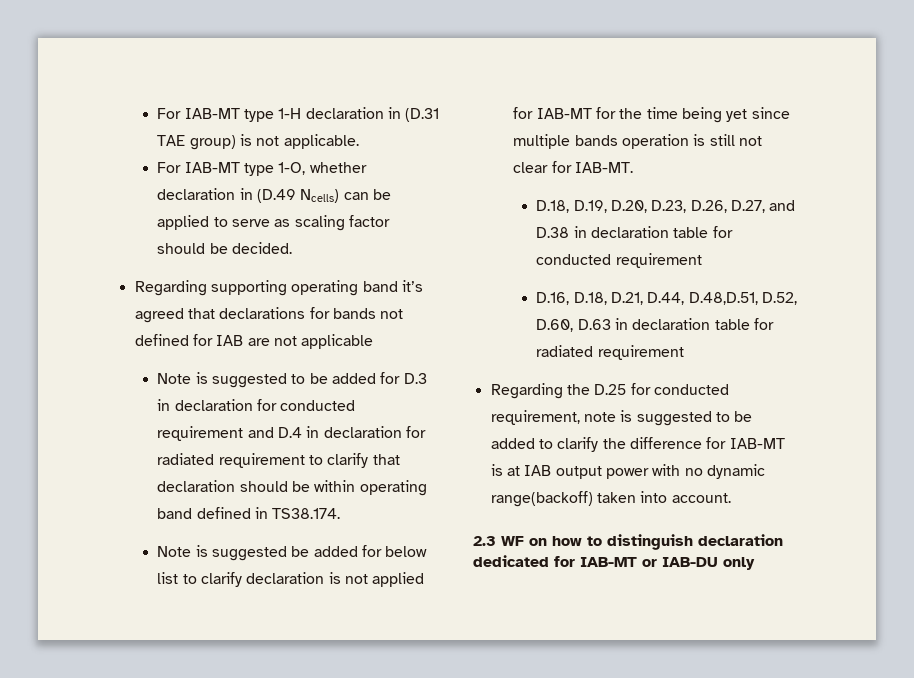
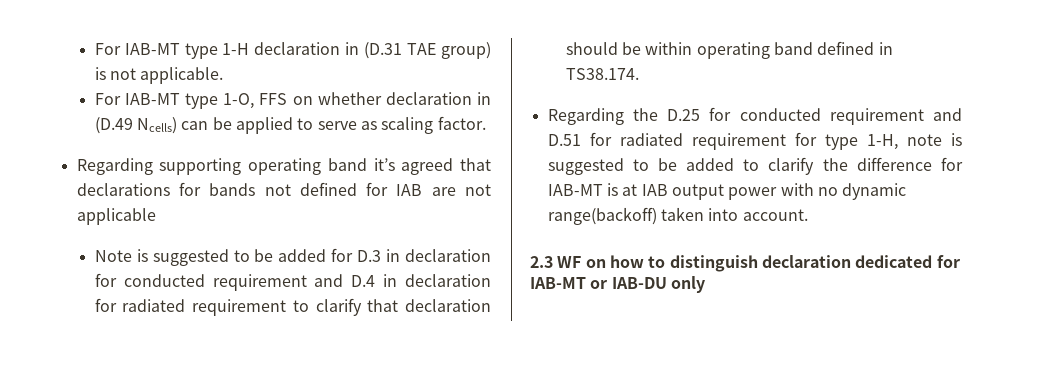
- For IAB-MT type 1-O, whether declaration in (D.49 Ncells) can be applied to serve as scaling factor should be decided.
+ For IAB-MT type 1-O, FFS on whether declaration in (D.49 Ncells) can be applied to serve as scaling factor.
- Note is suggested be added for below list to clarify declaration is not applied for IAB-MT for the time being yet since multiple bands operation is still not clear for IAB-MT.
- D.18, D.19, D.20, D.23, D.26, D.27, and D.38 in declaration table for conducted requirement
- D.16, D.18, D.21, D.44, D.48,D.51, D.52, D.60, D.63 in declaration table for radiated requirement
- Regarding the D.25 for conducted requirement, note is suggested to be added to clarify the difference for IAB-MT is at IAB output power with no dynamic range(backoff) taken into account.
+ Regarding the D.25 for conducted requirement and D.51 for radiated requirement for type 1-H, note is suggested to be added to clarify the difference for IAB-MT is at IAB output power with no dynamic range(backoff) taken into account.

